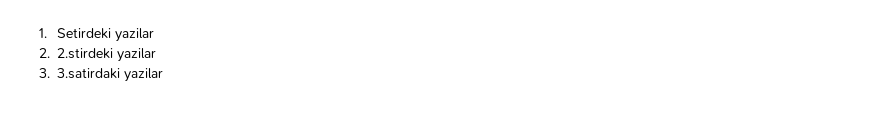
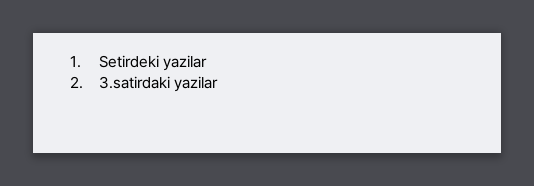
- 2. 2.stirdeki yazilar
- 3. 3.satirdaki yazilar
+ 2. 3.satirdaki yazilar

